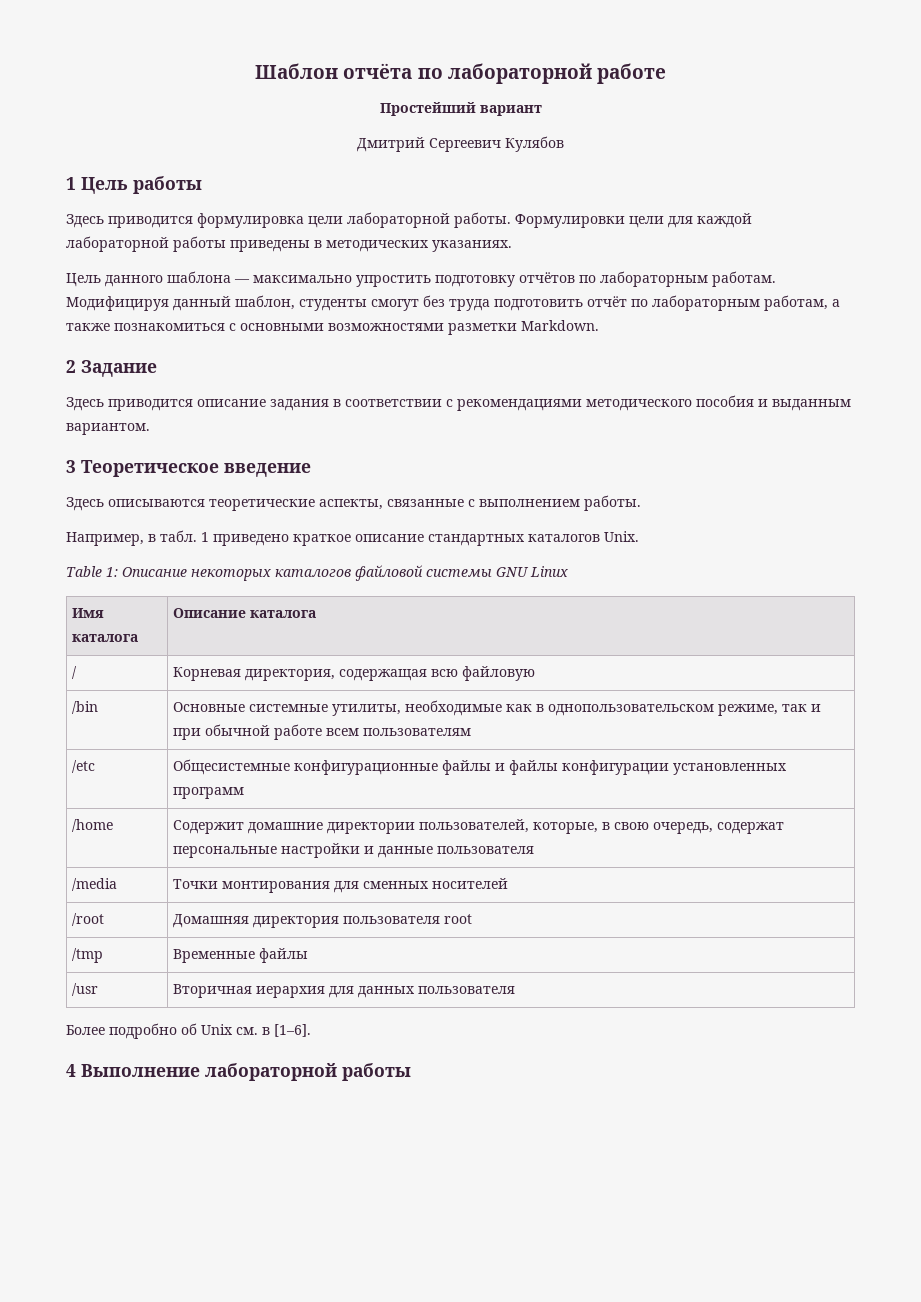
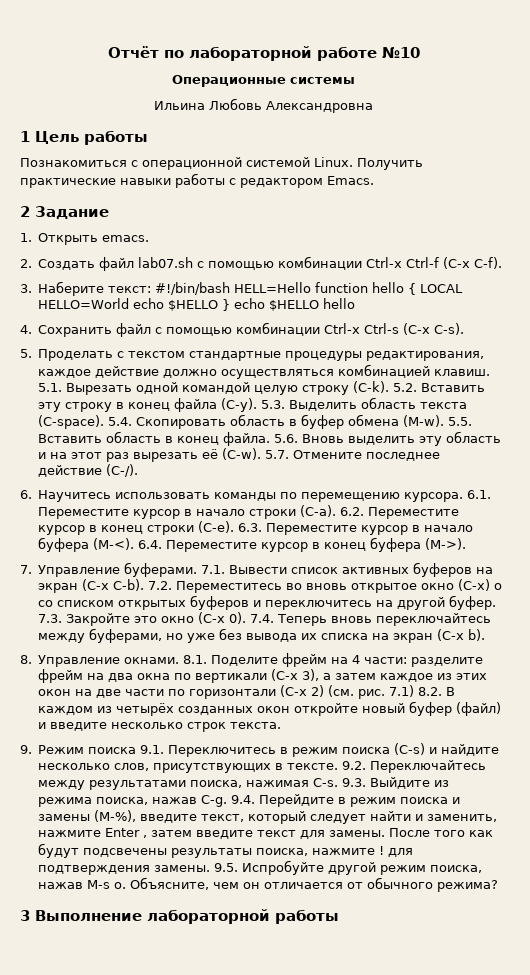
- Шаблон отчёта по лабораторной работе
- Простейший вариант
- Дмитрий Сергеевич Кулябов
+ Отчёт по лабораторной работе №10
+ Операционные системы
+ Ильина Любовь Александровна
  1 Цель работы
- Здесь приводится формулировка цели лабораторной работы. Формулировки цели для каждой лабораторной работы приведены в методических указаниях.
- Цель данного шаблона — максимально упростить подготовку отчётов по лабораторным работам. Модифицируя данный шаблон, студенты смогут без труда подготовить отчёт по лабораторным работам, а также познакомиться с основными возможностями разметки Markdown.
+ Познакомиться с операционной системой Linux. Получить практические навыки работы с редактором Emacs.
  2 Задание
- Здесь приводится описание задания в соответствии с рекомендациями методического пособия и выданным вариантом.
- 3 Теоретическое введение
- Здесь описываются теоретические аспекты, связанные с выполнением работы.
- Например, в табл. 1 приведено краткое описание стандартных каталогов Unix.
- Table 1: Описание некоторых каталогов файловой системы GNU Linux
- Имя каталога | Описание каталога
- / | Корневая директория, содержащая всю файловую
- /bin | Основные системные утилиты, необходимые как в однопользовательском режиме, так и при обычной работе всем пользователям
- /etc | Общесистемные конфигурационные файлы и файлы конфигурации установленных программ
- /home | Содержит домашние директории пользователей, которые, в свою очередь, содержат персональные настройки и данные пользователя
- /media | Точки монтирования для сменных носителей
- /root | Домашняя директория пользователя root
- /tmp | Временные файлы
- /usr | Вторичная иерархия для данных пользователя
- Более подробно об Unix см. в [1–6].
- 4 Выполнение лабораторной работы
+ 1. Открыть emacs.
+ 2. Создать файл lab07.sh с помощью комбинации Ctrl-x Ctrl-f (C-x C-f).
+ 3. Наберите текст: #!/bin/bash HELL=Hello function hello { LOCAL HELLO=World echo $HELLO } echo $HELLO hello
+ 4. Сохранить файл с помощью комбинации Ctrl-x Ctrl-s (C-x C-s).
+ 5. Проделать с текстом стандартные процедуры редактирования, каждое действие должно осуществляться комбинацией клавиш. 5.1. Вырезать одной командой целую строку (С-k). 5.2. Вставить эту строку в конец файла (C-y). 5.3. Выделить область текста (C-space). 5.4. Скопировать область в буфер обмена (M-w). 5.5. Вставить область в конец файла. 5.6. Вновь выделить эту область и на этот раз вырезать её (C-w). 5.7. Отмените последнее действие (C-/).
+ 6. Научитесь использовать команды по перемещению курсора. 6.1. Переместите курсор в начало строки (C-a). 6.2. Переместите курсор в конец строки (C-e). 6.3. Переместите курсор в начало буфера (M-<). 6.4. Переместите курсор в конец буфера (M->).
+ 7. Управление буферами. 7.1. Вывести список активных буферов на экран (C-x C-b). 7.2. Переместитесь во вновь открытое окно (C-x) o со списком открытых буферов и переключитесь на другой буфер. 7.3. Закройте это окно (C-x 0). 7.4. Теперь вновь переключайтесь между буферами, но уже без вывода их списка на экран (C-x b).
+ 8. Управление окнами. 8.1. Поделите фрейм на 4 части: разделите фрейм на два окна по вертикали (C-x 3), а затем каждое из этих окон на две части по горизонтали (C-x 2) (см. рис. 7.1) 8.2. В каждом из четырёх созданных окон откройте новый буфер (файл) и введите несколько строк текста.
+ 9. Режим поиска 9.1. Переключитесь в режим поиска (C-s) и найдите несколько слов, присутствующих в тексте. 9.2. Переключайтесь между результатами поиска, нажимая C-s. 9.3. Выйдите из режима поиска, нажав C-g. 9.4. Перейдите в режим поиска и замены (M-%), введите текст, который следует найти и заменить, нажмите Enter , затем введите текст для замены. После того как будут подсвечены результаты поиска, нажмите ! для подтверждения замены. 9.5. Испробуйте другой режим поиска, нажав M-s o. Объясните, чем он отличается от обычного режима?
+ 3 Выполнение лабораторной работы

